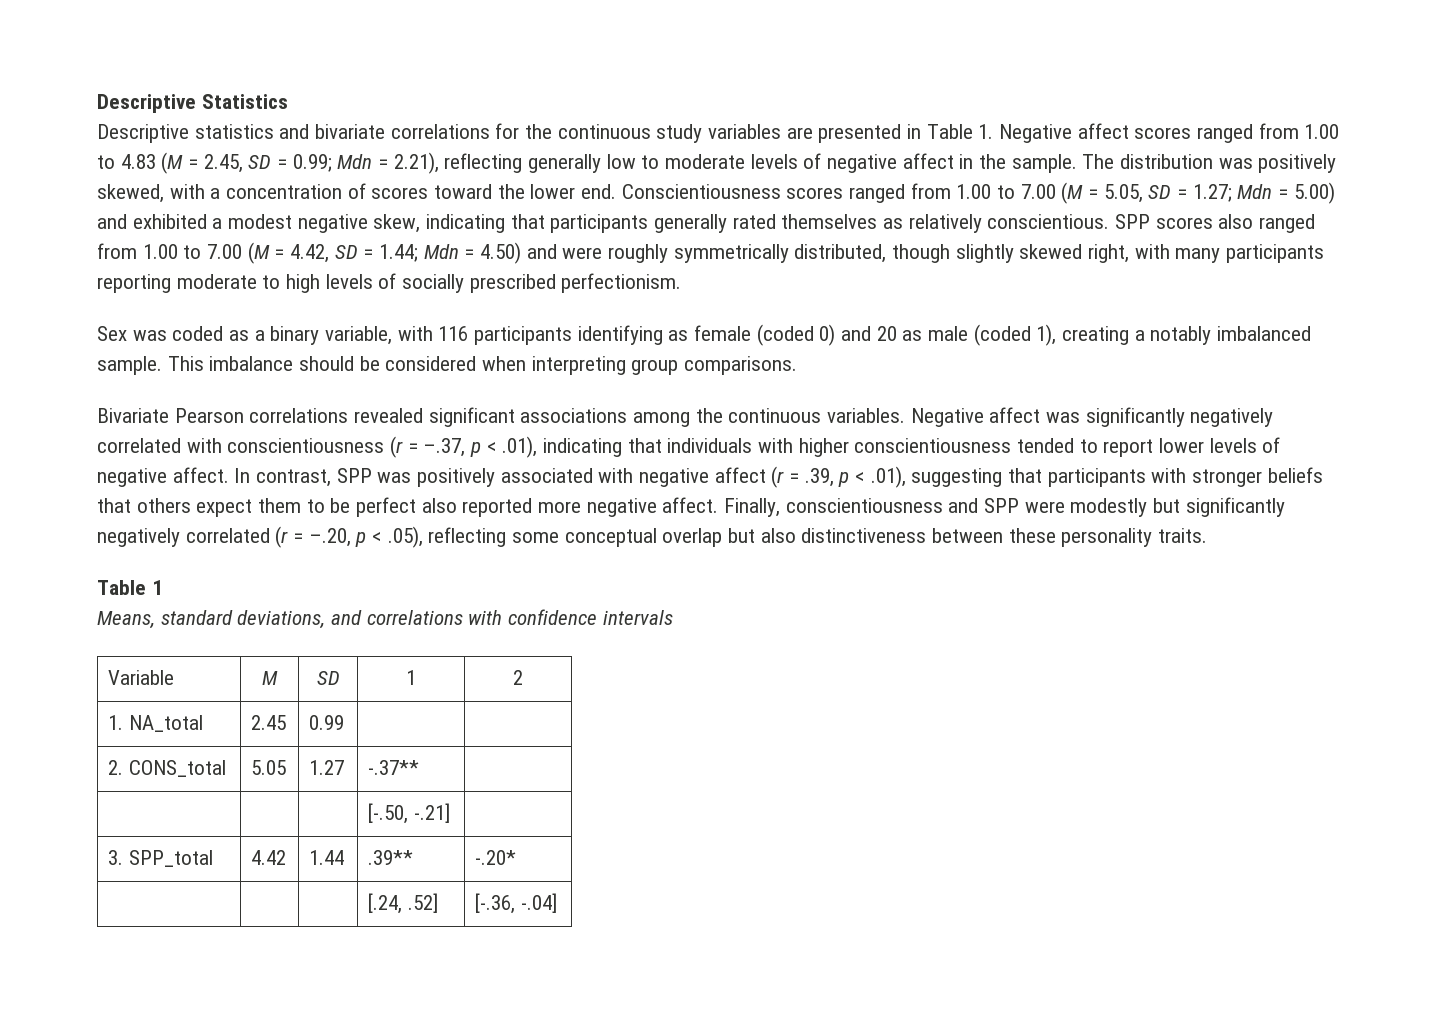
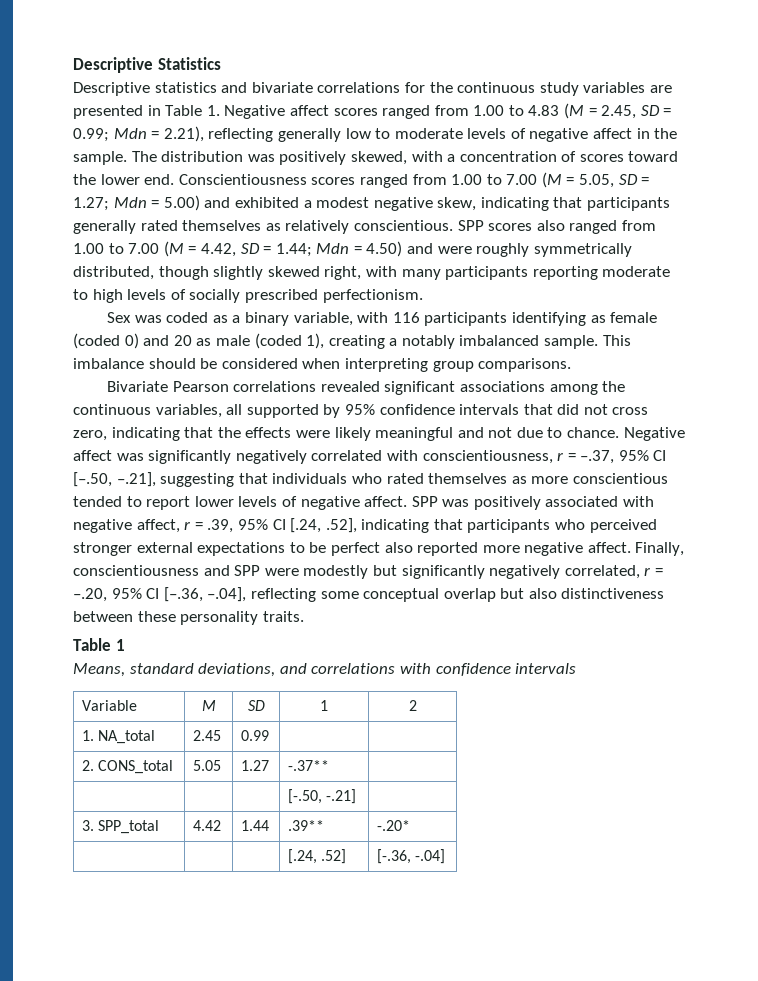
- Bivariate Pearson correlations revealed significant associations among the continuous variables.
+ Bivariate Pearson correlations revealed significant associations among the continuous variables, all supported by 95% confidence intervals that did not cross zero, indicating that the effects were likely meaningful and not due to chance.
- Negative affect was significantly negatively correlated with conscientiousness (r = –.37, p < .01), indicating that individuals with higher conscientiousness tended to report lower levels of negative affect.
+ Negative affect was significantly negatively correlated with conscientiousness, r = –.37, 95% CI [–.50, –.21], suggesting that individuals who rated themselves as more conscientious tended to report lower levels of negative affect.
- In contrast, SPP was positively associated with negative affect (r = .39, p < .01), suggesting that participants with stronger beliefs that others expect them to be perfect also reported more negative affect.
+ SPP was positively associated with negative affect, r = .39, 95% CI [.24, .52], indicating that participants who perceived stronger external expectations to be perfect also reported more negative affect.
- Finally, conscientiousness and SPP were modestly but significantly negatively correlated (r = –.20, p < .05), reflecting some conceptual overlap but also distinctiveness between these personality traits.
+ Finally, conscientiousness and SPP were modestly but significantly negatively correlated, r = –.20, 95% CI [–.36, –.04], reflecting some conceptual overlap but also distinctiveness between these personality traits.

